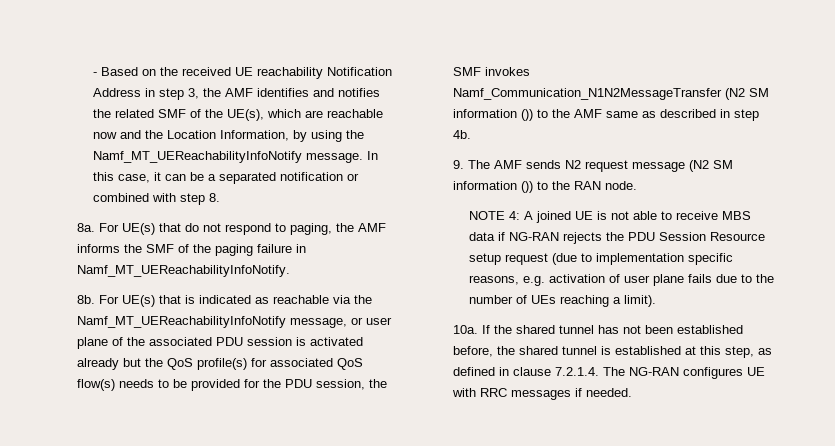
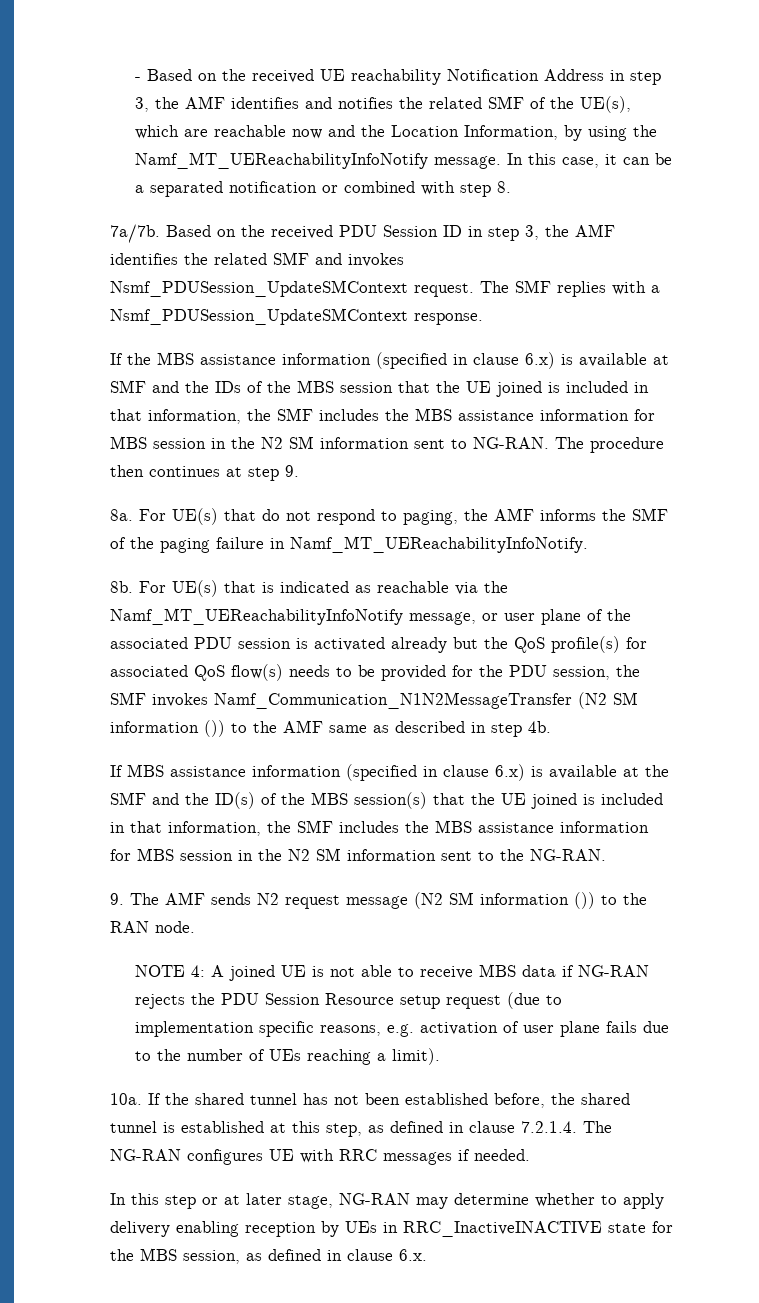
+ 7a/7b. Based on the received PDU Session ID in step 3, the AMF identifies the related SMF and invokes Nsmf_PDUSession_UpdateSMContext request. The SMF replies with a Nsmf_PDUSession_UpdateSMContext response.
+ If the MBS assistance information (specified in clause 6.x) is available at SMF and the IDs of the MBS session that the UE joined is included in that information, the SMF includes the MBS assistance information for MBS session in the N2 SM information sent to NG-RAN. The procedure then continues at step 9.
+ If MBS assistance information (specified in clause 6.x) is available at the SMF and the ID(s) of the MBS session(s) that the UE joined is included in that information, the SMF includes the MBS assistance information for MBS session in the N2 SM information sent to the NG-RAN.
+ In this step or at later stage, NG-RAN may determine whether to apply delivery enabling reception by UEs in RRC_InactiveINACTIVE state for the MBS session, as defined in clause 6.x.

